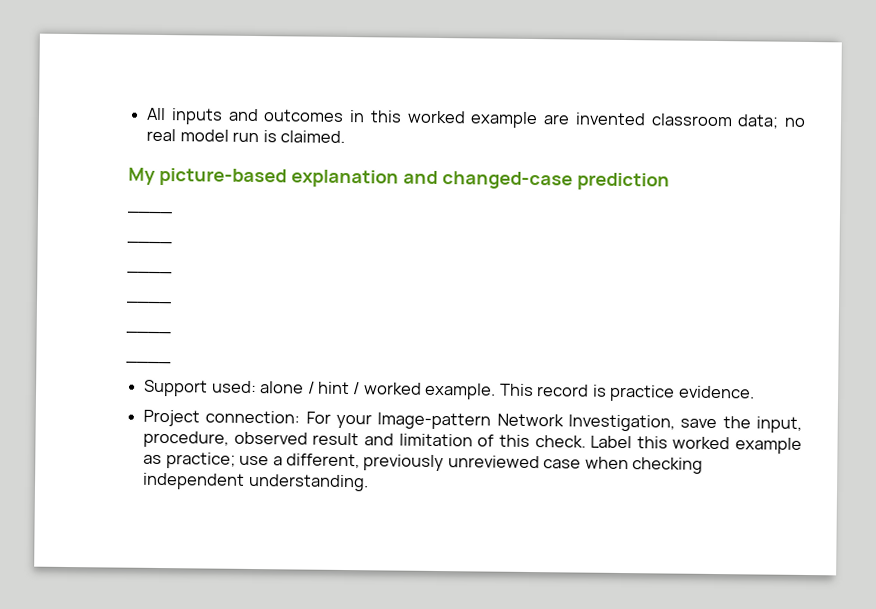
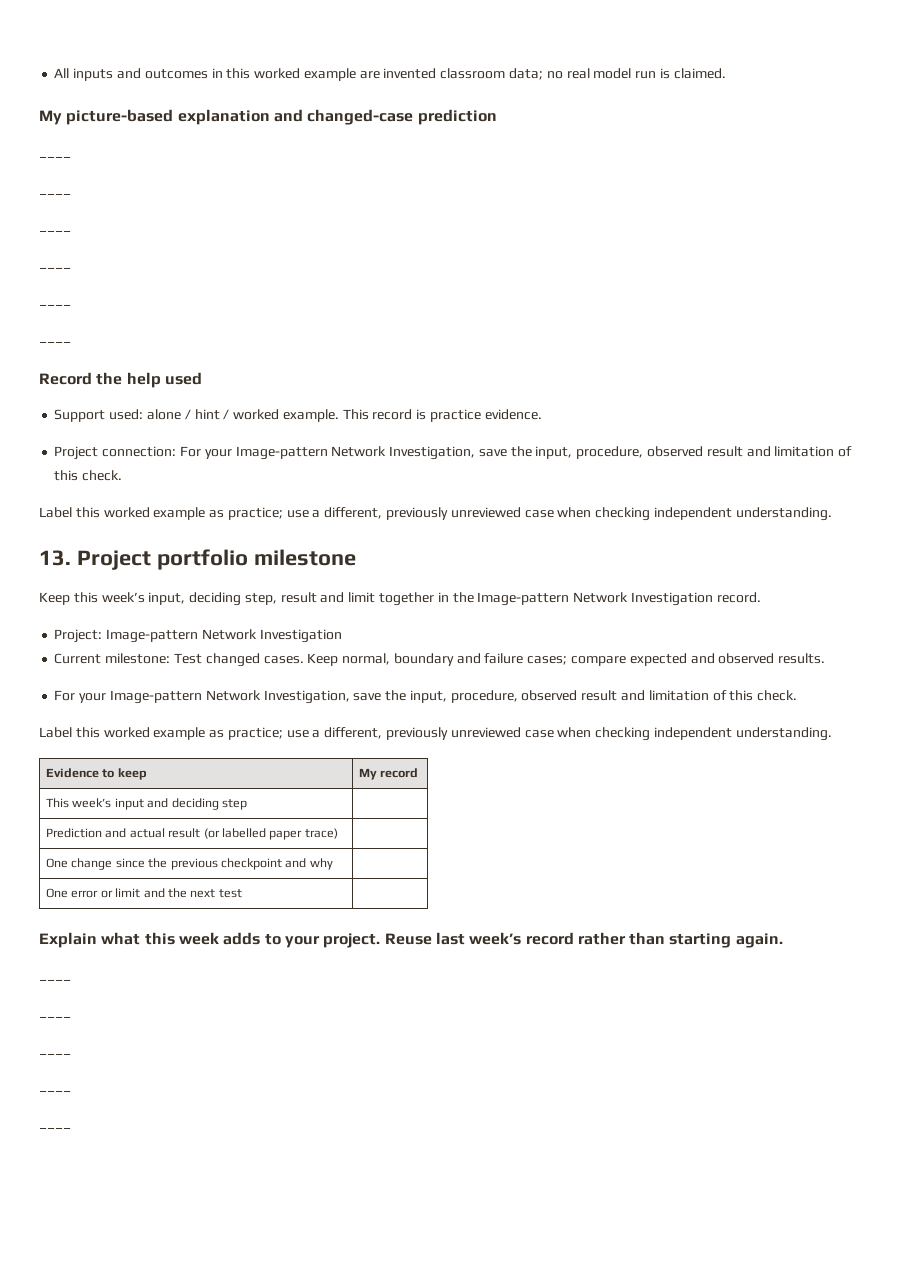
+ Record the help used
- Project connection: For your Image-pattern Network Investigation, save the input, procedure, observed result and limitation of this check. Label this worked example as practice; use a different, previously unreviewed case when checking independent understanding.
+ Project connection: For your Image-pattern Network Investigation, save the input, procedure, observed result and limitation of this check.
+ Label this worked example as practice; use a different, previously unreviewed case when checking independent understanding.
+ 13. Project portfolio milestone
+ Keep this week’s input, deciding step, result and limit together in the Image-pattern Network Investigation record.
+ Project: Image-pattern Network Investigation
+ Current milestone: Test changed cases. Keep normal, boundary and failure cases; compare expected and observed results.
+ For your Image-pattern Network Investigation, save the input, procedure, observed result and limitation of this check.
+ Label this worked example as practice; use a different, previously unreviewed case when checking independent understanding.
+ Evidence to keep | My record
+ This week’s input and deciding step |
+ Prediction and actual result (or labelled paper trace) |
+ One change since the previous checkpoint and why |
+ One error or limit and the next test |
+ Explain what this week adds to your project. Reuse last week’s record rather than starting again.
+ ____
+ ____
+ ____
+ ____
+ ____

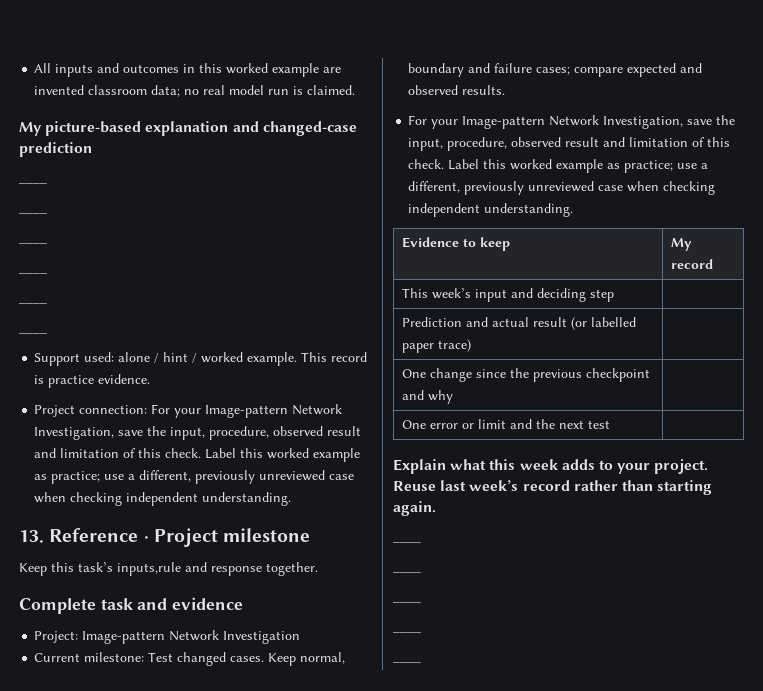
- Record the help used
- Project connection: For your Image-pattern Network Investigation, save the input, procedure, observed result and limitation of this check.
- Label this worked example as practice; use a different, previously unreviewed case when checking independent understanding.
+ Project connection: For your Image-pattern Network Investigation, save the input, procedure, observed result and limitation of this check. Label this worked example as practice; use a different, previously unreviewed case when checking independent understanding.
- 13. Project portfolio milestone
+ 13. Reference · Project milestone
- Keep this week’s input, deciding step, result and limit together in the Image-pattern Network Investigation record.
+ Keep this task’s inputs,rule and response together.
+ Complete task and evidence
  Keep normal, boundary and failure cases; compare expected and observed results.
- For your Image-pattern Network Investigation, save the input, procedure, observed result and limitation of this check.
- Label this worked example as practice; use a different, previously unreviewed case when checking independent understanding.
+ For your Image-pattern Network Investigation, save the input, procedure, observed result and limitation of this check. Label this worked example as practice; use a different, previously unreviewed case when checking independent understanding.

